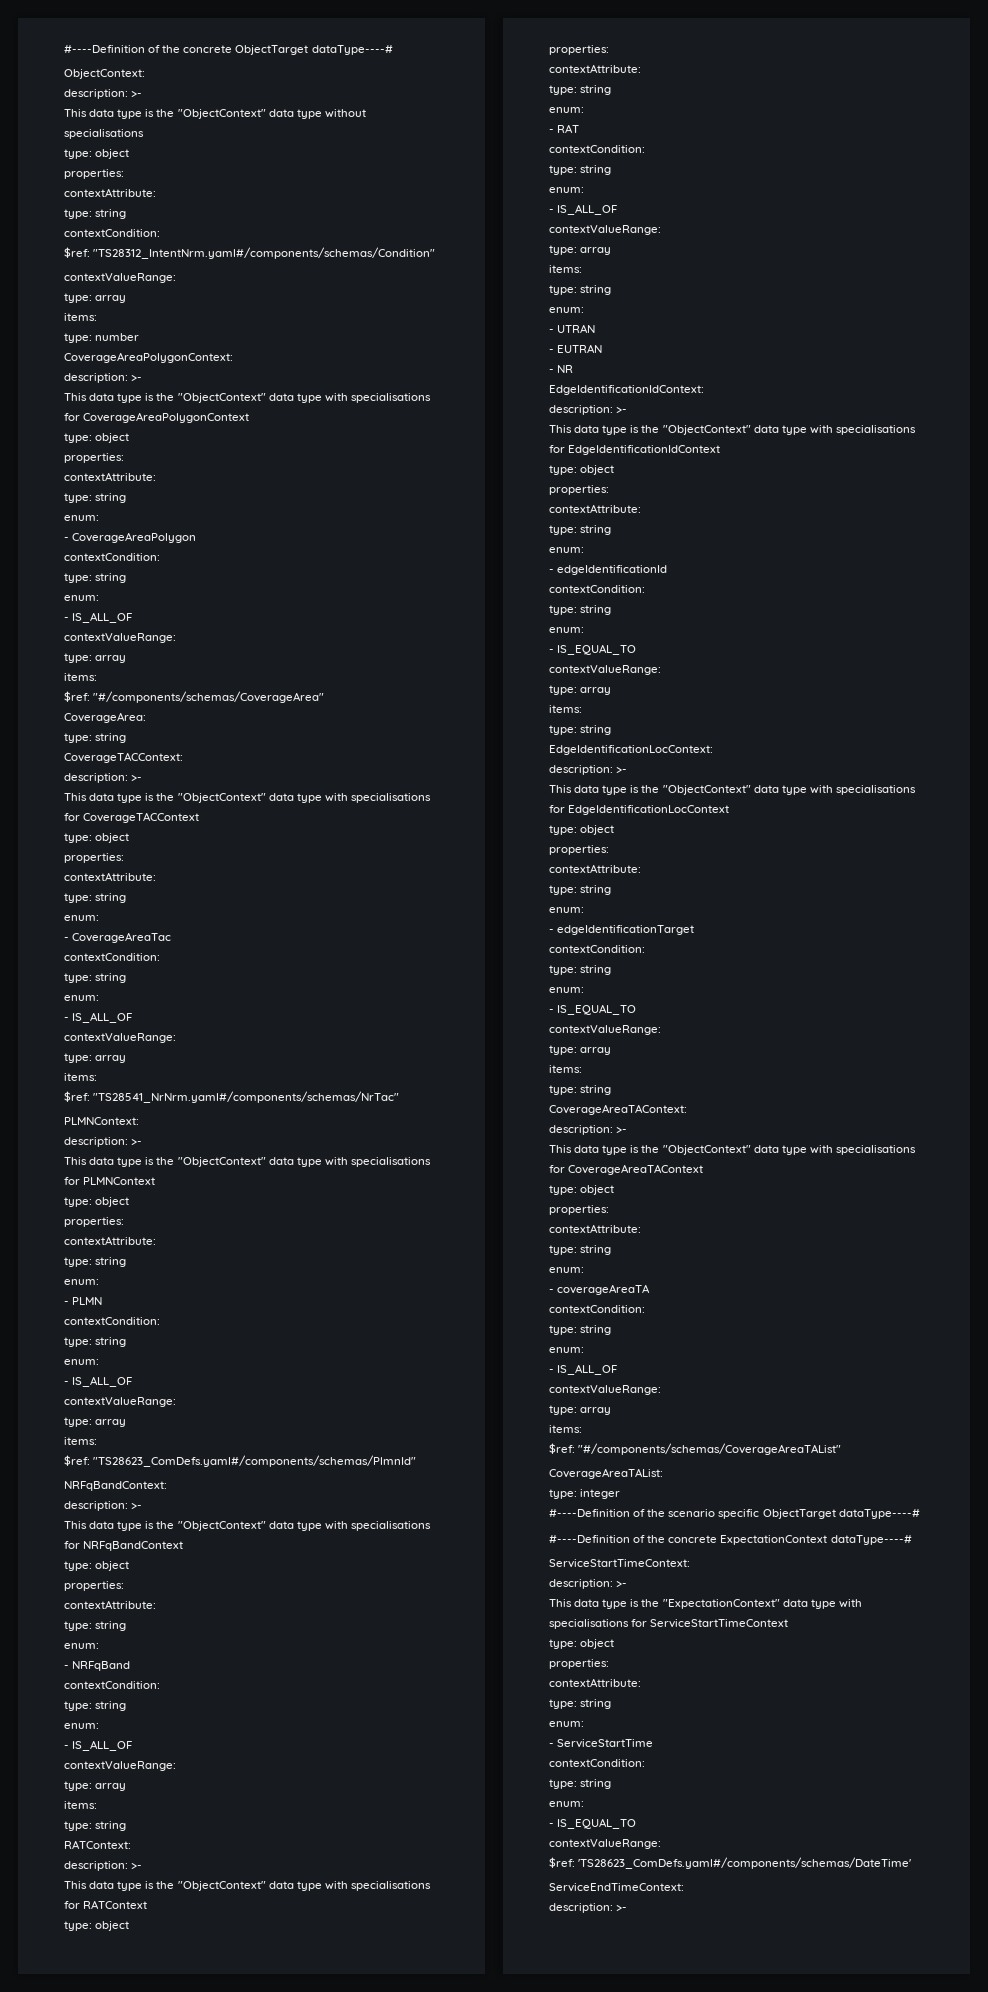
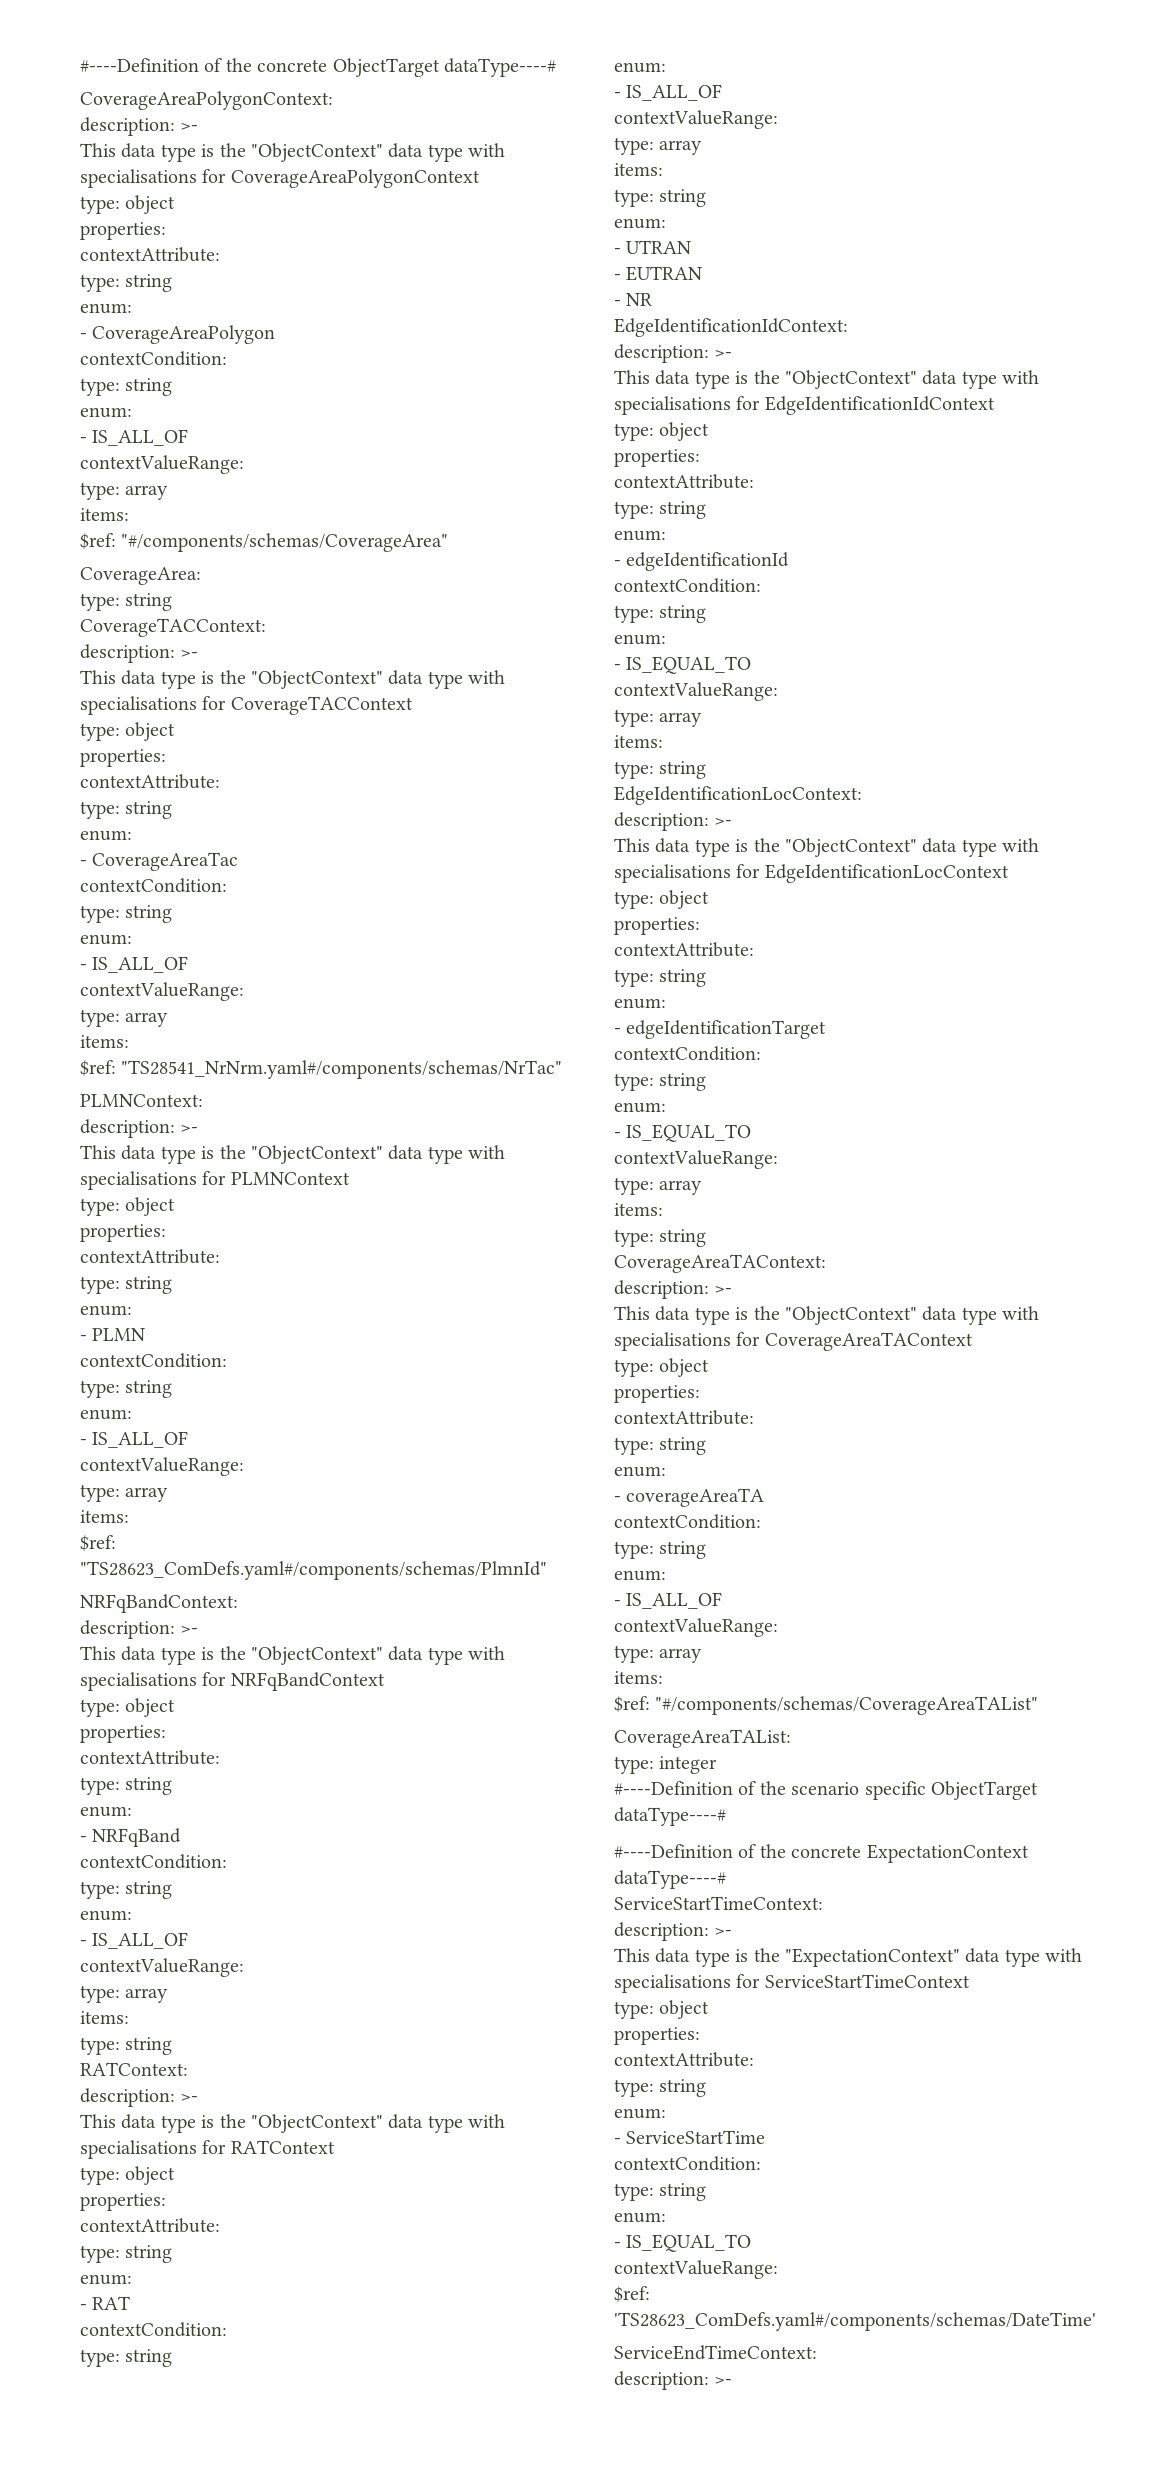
- ObjectContext:
- description: >-
- This data type is the "ObjectContext" data type without specialisations
- type: object
- properties:
- contextAttribute:
- type: string
- contextCondition:
- $ref: "TS28312_IntentNrm.yaml#/components/schemas/Condition"
- contextValueRange:
- type: array
- items:
- type: number

